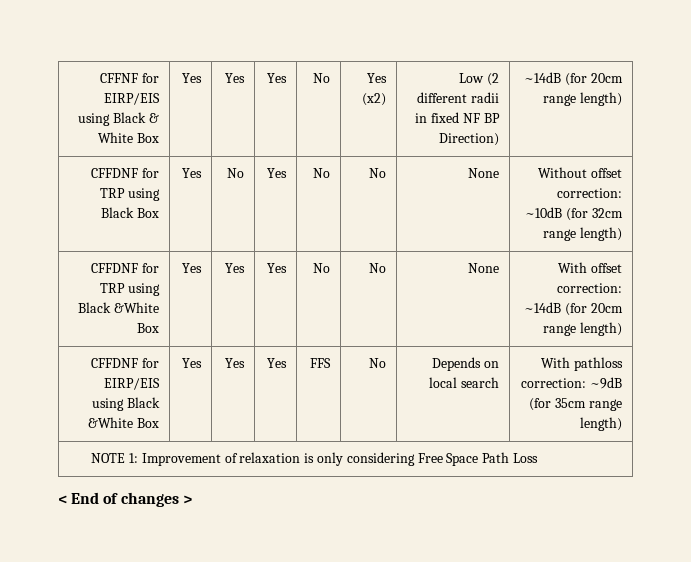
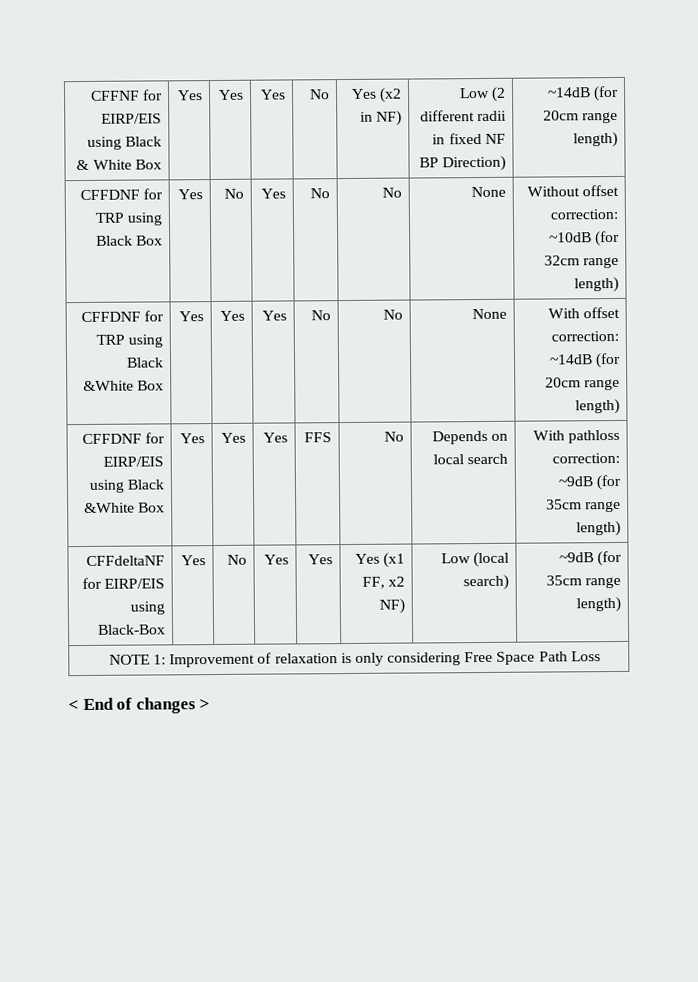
- CFFNF for EIRP/EIS using Black & White Box | Yes | Yes | Yes | No | Yes (x2) | Low (2 different radii in fixed NF BP Direction) | ~14dB (for 20cm range length)
+ CFFNF for EIRP/EIS using Black & White Box | Yes | Yes | Yes | No | Yes (x2 in NF) | Low (2 different radii in fixed NF BP Direction) | ~14dB (for 20cm range length)
+ CFFdeltaNF for EIRP/EIS using Black-Box | Yes | No | Yes | Yes | Yes (x1 FF, x2 NF) | Low (local search) | ~9dB (for 35cm range length)

